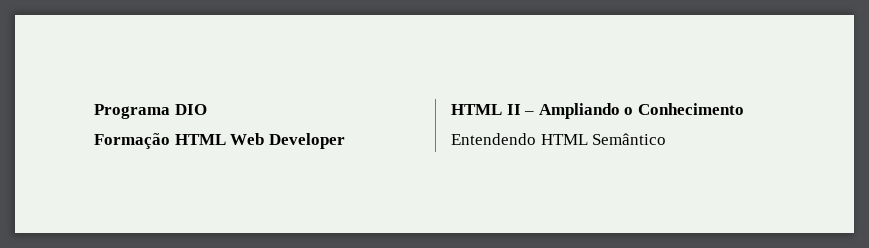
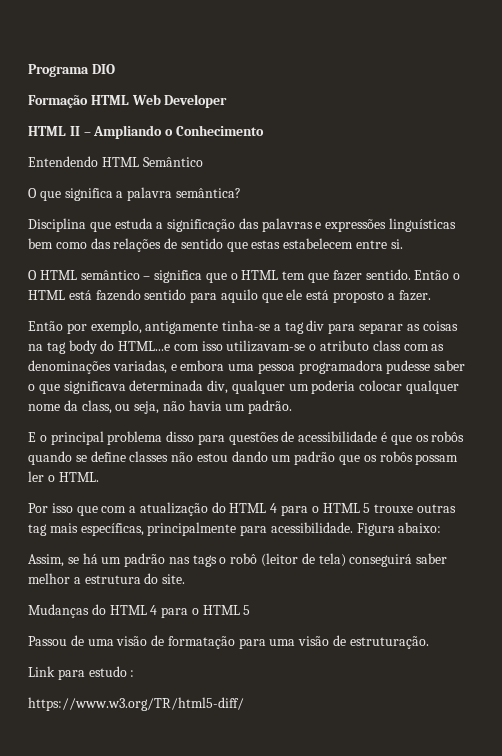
+ O que significa a palavra semântica?
+ Disciplina que estuda a significação das palavras e expressões linguísticas bem como das relações de sentido que estas estabelecem entre si.
+ O HTML semântico – significa que o HTML tem que fazer sentido. Então o HTML está fazendo sentido para aquilo que ele está proposto a fazer.
+ Então por exemplo, antigamente tinha-se a tag div para separar as coisas na tag body do HTML...e com isso utilizavam-se o atributo class com as denominações variadas, e embora uma pessoa programadora pudesse saber o que significava determinada div, qualquer um poderia colocar qualquer nome da class, ou seja, não havia um padrão.
+ E o principal problema disso para questões de acessibilidade é que os robôs quando se define classes não estou dando um padrão que os robôs possam ler o HTML.
+ Por isso que com a atualização do HTML 4 para o HTML 5 trouxe outras tag mais específicas, principalmente para acessibilidade. Figura abaixo:
+ Assim, se há um padrão nas tags o robô (leitor de tela) conseguirá saber melhor a estrutura do site.
+ Mudanças do HTML 4 para o HTML 5
+ Passou de uma visão de formatação para uma visão de estruturação.
+ Link para estudo :
+ https://www.w3.org/TR/html5-diff/

